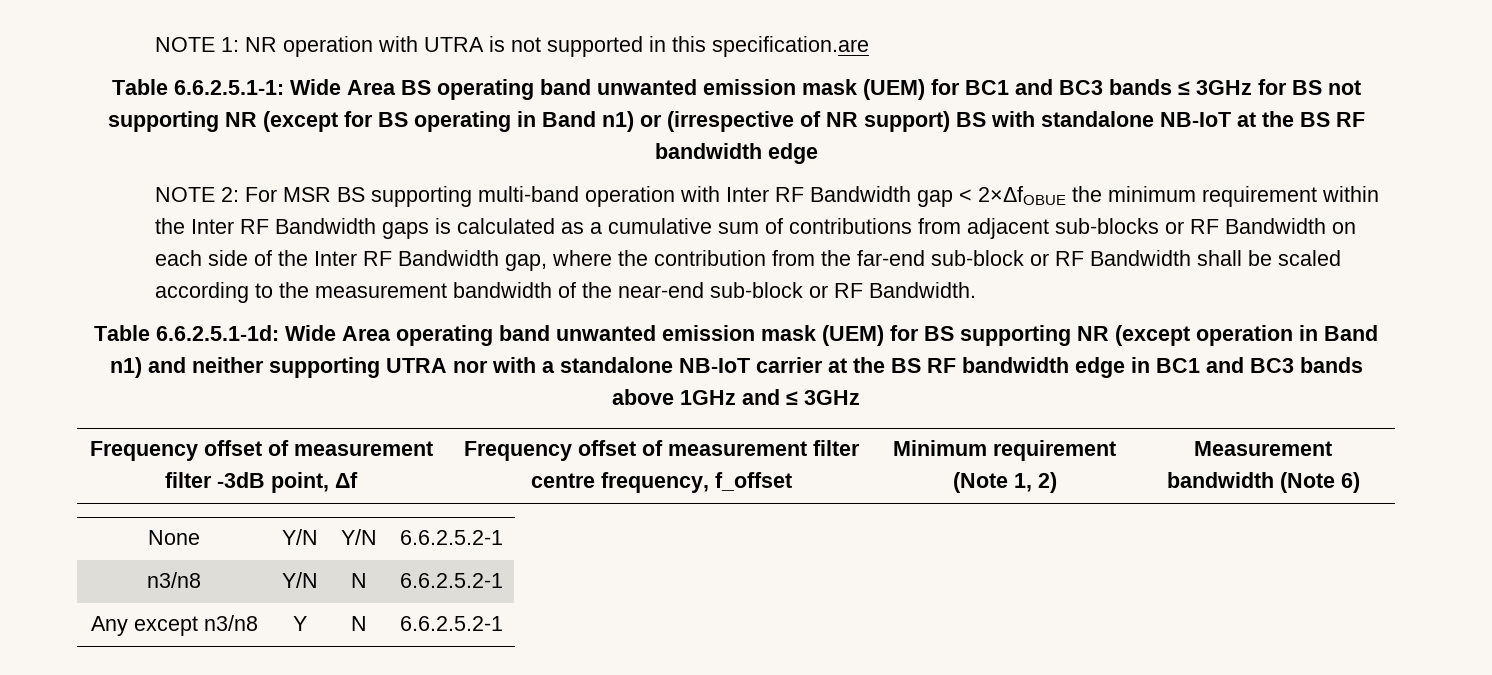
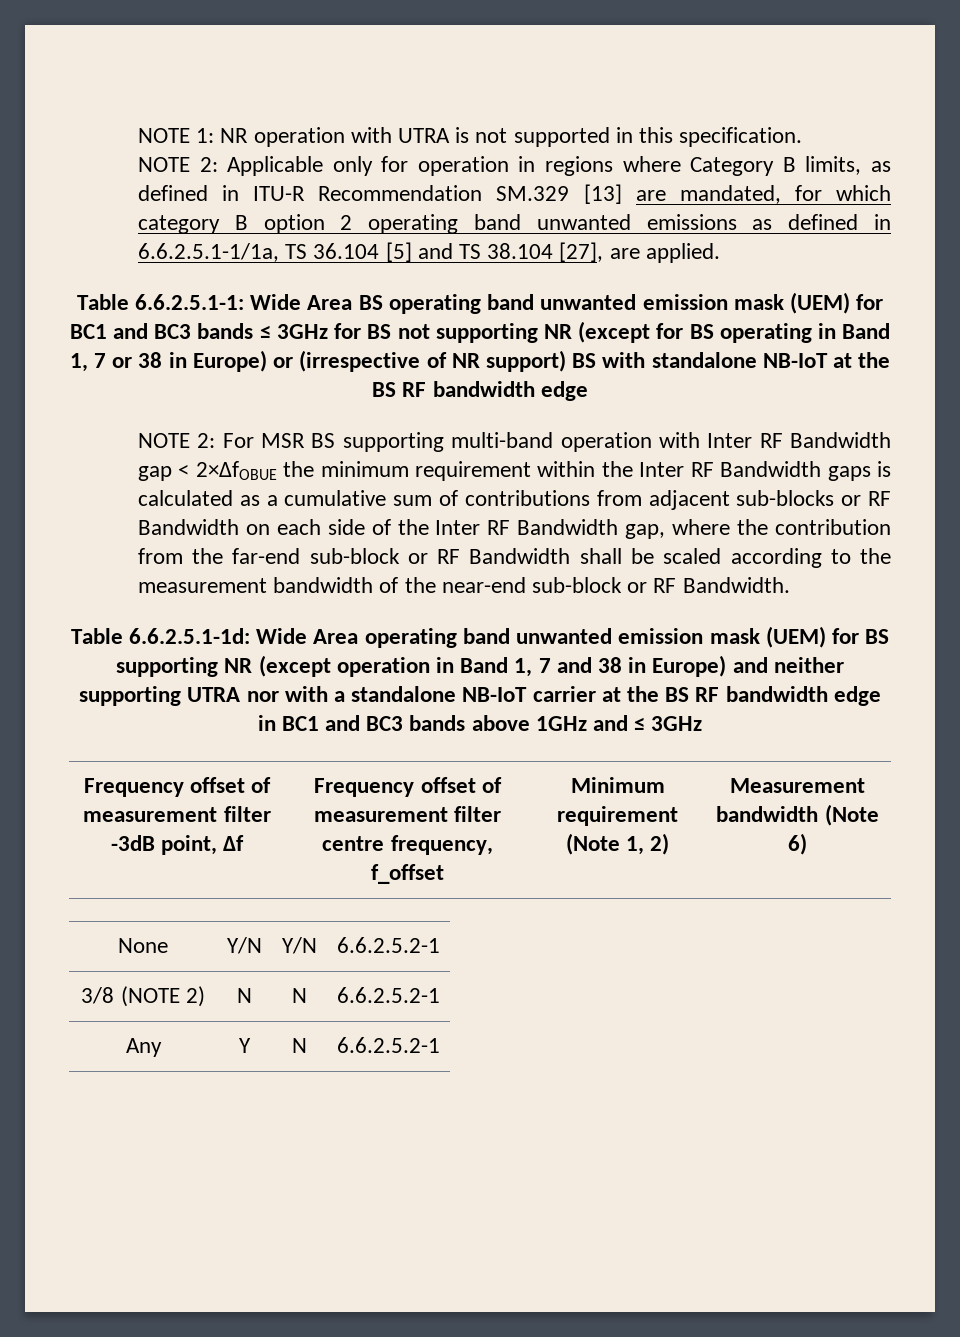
- NOTE 1: NR operation with UTRA is not supported in this specification.are
+ NOTE 1: NR operation with UTRA is not supported in this specification.
+ NOTE 2: Applicable only for operation in regions where Category B limits, as defined in ITU-R Recommendation SM.329 [13] are mandated, for which category B option 2 operating band unwanted emissions as defined in 6.6.2.5.1-1/1a, TS 36.104 [5] and TS 38.104 [27], are applied.
- Table 6.6.2.5.1-1: Wide Area BS operating band unwanted emission mask (UEM) for BC1 and BC3 bands ≤ 3GHz for BS not supporting NR (except for BS operating in Band n1) or (irrespective of NR support) BS with standalone NB-IoT at the BS RF bandwidth edge
+ Table 6.6.2.5.1-1: Wide Area BS operating band unwanted emission mask (UEM) for BC1 and BC3 bands ≤ 3GHz for BS not supporting NR (except for BS operating in Band 1, 7 or 38 in Europe) or (irrespective of NR support) BS with standalone NB-IoT at the BS RF bandwidth edge
- Table 6.6.2.5.1-1d: Wide Area operating band unwanted emission mask (UEM) for BS supporting NR (except operation in Band n1) and neither supporting UTRA nor with a standalone NB-IoT carrier at the BS RF bandwidth edge in BC1 and BC3 bands above 1GHz and ≤ 3GHz
+ Table 6.6.2.5.1-1d: Wide Area operating band unwanted emission mask (UEM) for BS supporting NR (except operation in Band 1, 7 and 38 in Europe) and neither supporting UTRA nor with a standalone NB-IoT carrier at the BS RF bandwidth edge in BC1 and BC3 bands above 1GHz and ≤ 3GHz
- n3/n8 | Y/N | N | 6.6.2.5.2-1
+ 3/8 (NOTE 2) | N | N | 6.6.2.5.2-1
- Any except n3/n8 | Y | N | 6.6.2.5.2-1
+ Any | Y | N | 6.6.2.5.2-1

